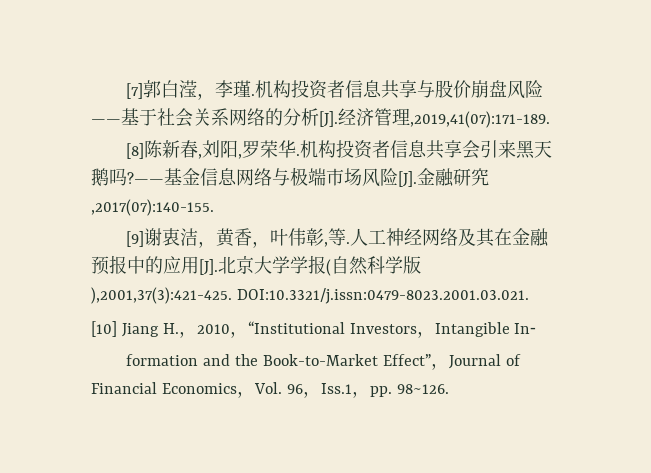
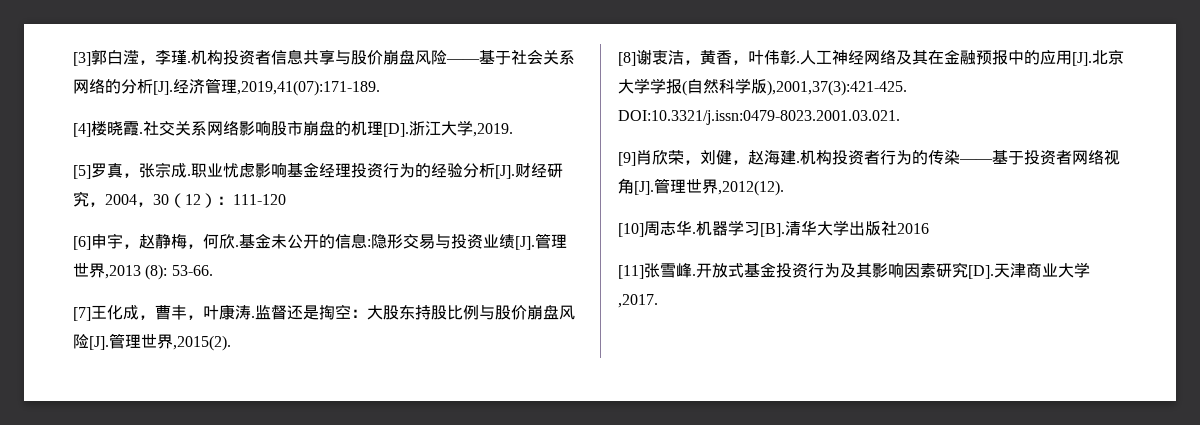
- [7]郭白滢，李瑾.
+ [3]郭白滢，李瑾.
- [8]陈新春,刘阳,罗荣华.机构投资者信息共享会引来黑天鹅吗?——基金信息网络与极端市场风险[J].金融研究,2017(07):140-155.
- [9]谢衷洁，黄香，叶伟彰,等.
+ [4]楼晓霞.社交关系网络影响股市崩盘的机理[D].浙江大学,2019.
+ [5]罗真，张宗成.职业忧虑影响基金经理投资行为的经验分析[J].财经研究，2004，30（12）：111-120
+ [6]申宇，赵静梅，何欣.基金未公开的信息:隐形交易与投资业绩[J].管理世界,2013 (8): 53-66.
+ [7]王化成，曹丰，叶康涛.监督还是掏空：大股东持股比例与股价崩盘风险[J].管理世界,2015(2).
+ [8]谢衷洁，黄香，叶伟彰.
- [10] Jiang H.，2010，“Institutional Investors，Intangible In⁃
- formation and the Book-to-Market Effect”，Journal of Financial Economics，Vol. 96，Iss.1，pp. 98~126.
+ [9]肖欣荣，刘健，赵海建.机构投资者行为的传染——基于投资者网络视角[J].管理世界,2012(12).
+ [10]周志华.机器学习[B].清华大学出版社2016
+ [11]张雪峰.开放式基金投资行为及其影响因素研究[D].天津商业大学,2017.

